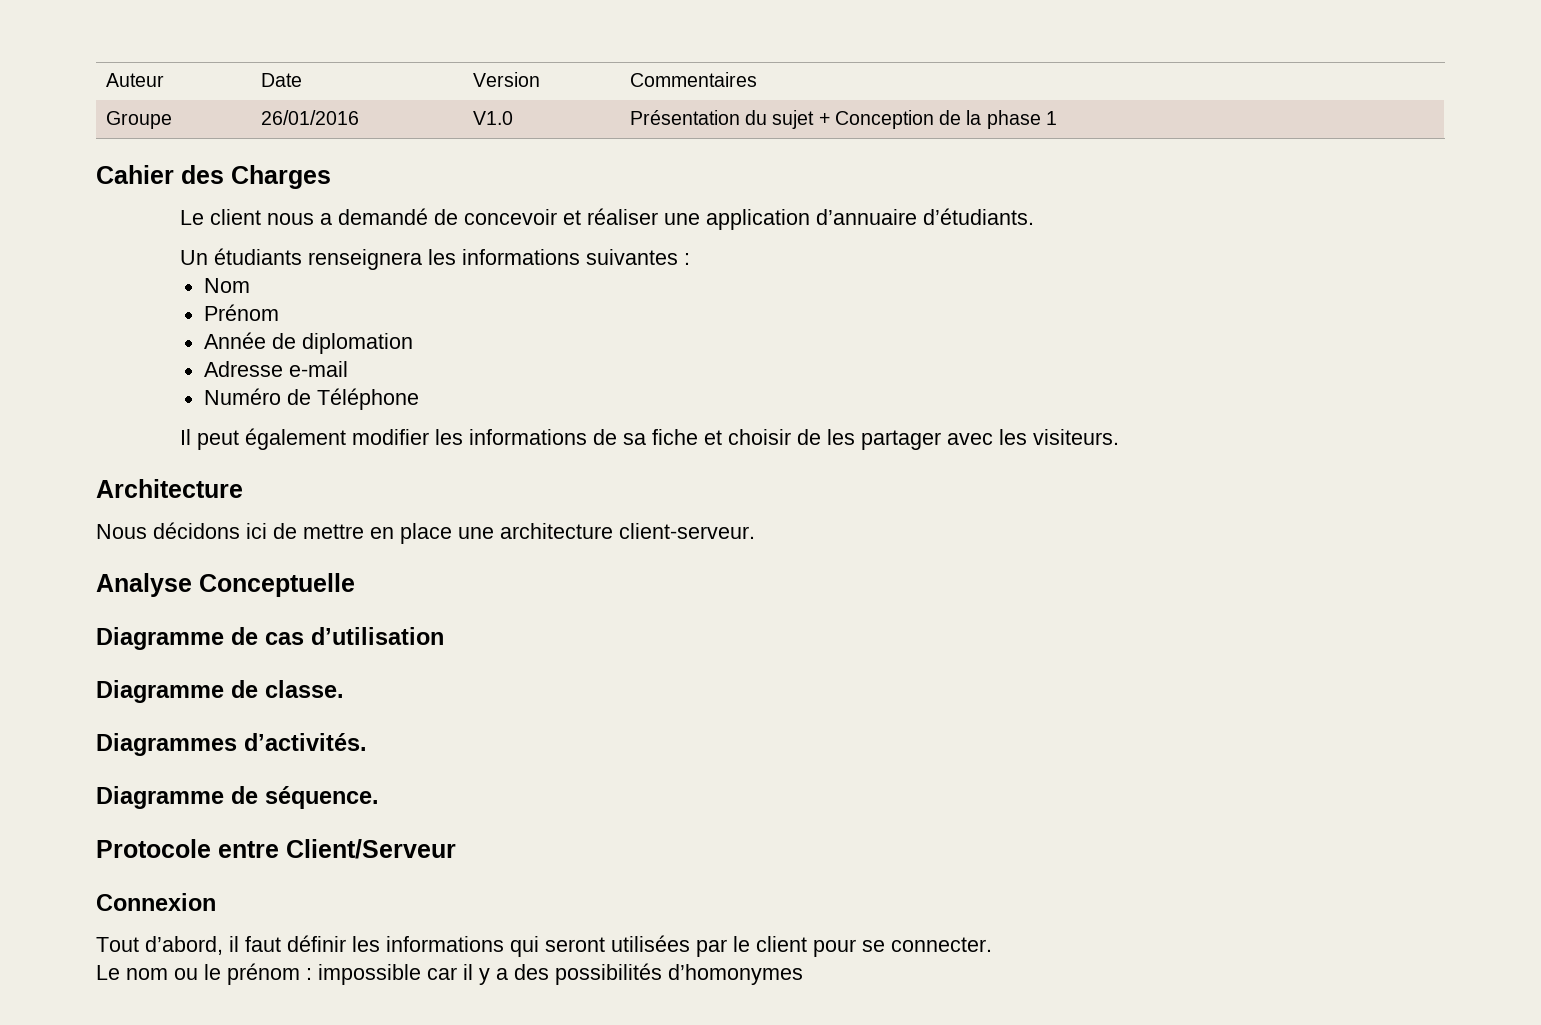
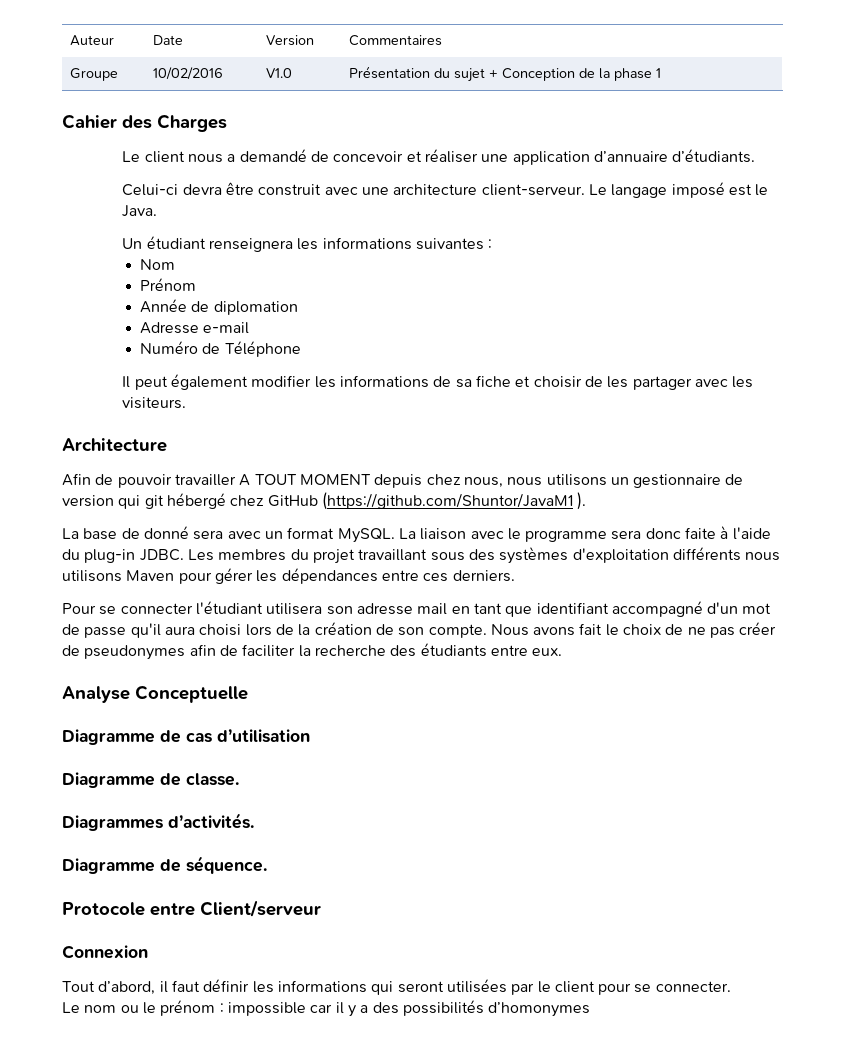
- Groupe | 26/01/2016 | V1.0 | Présentation du sujet + Conception de la phase 1
+ Groupe | 10/02/2016 | V1.0 | Présentation du sujet + Conception de la phase 1
+ Celui-ci devra être construit avec une architecture client-serveur. Le langage imposé est le Java.
- Un étudiants renseignera les informations suivantes :
+ Un étudiant renseignera les informations suivantes :
- Nous décidons ici de mettre en place une architecture client-serveur.
+ Afin de pouvoir travailler A TOUT MOMENT depuis chez nous, nous utilisons un gestionnaire de version qui git hébergé chez GitHub (https://github.com/Shuntor/JavaM1 ).
+ La base de donné sera avec un format MySQL. La liaison avec le programme sera donc faite à l'aide du plug-in JDBC. Les membres du projet travaillant sous des systèmes d'exploitation différents nous utilisons Maven pour gérer les dépendances entre ces derniers.
+ Pour se connecter l'étudiant utilisera son adresse mail en tant que identifiant accompagné d'un mot de passe qu'il aura choisi lors de la création de son compte. Nous avons fait le choix de ne pas créer de pseudonymes afin de faciliter la recherche des étudiants entre eux.
- Protocole entre Client/Serveur
+ Protocole entre Client/serveur

